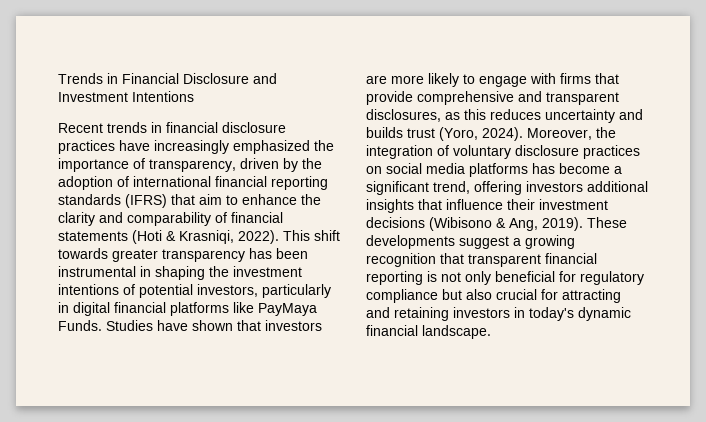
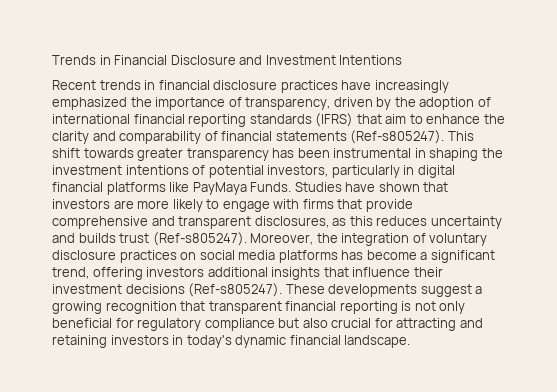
- Recent trends in financial disclosure practices have increasingly emphasized the importance of transparency, driven by the adoption of international financial reporting standards (IFRS) that aim to enhance the clarity and comparability of financial statements (Hoti & Krasniqi, 2022).
+ Recent trends in financial disclosure practices have increasingly emphasized the importance of transparency, driven by the adoption of international financial reporting standards (IFRS) that aim to enhance the clarity and comparability of financial statements (Ref-s805247).
- Studies have shown that investors are more likely to engage with firms that provide comprehensive and transparent disclosures, as this reduces uncertainty and builds trust (Yoro, 2024).
+ Studies have shown that investors are more likely to engage with firms that provide comprehensive and transparent disclosures, as this reduces uncertainty and builds trust (Ref-s805247).
- Moreover, the integration of voluntary disclosure practices on social media platforms has become a significant trend, offering investors additional insights that influence their investment decisions (Wibisono & Ang, 2019).
+ Moreover, the integration of voluntary disclosure practices on social media platforms has become a significant trend, offering investors additional insights that influence their investment decisions (Ref-s805247).

